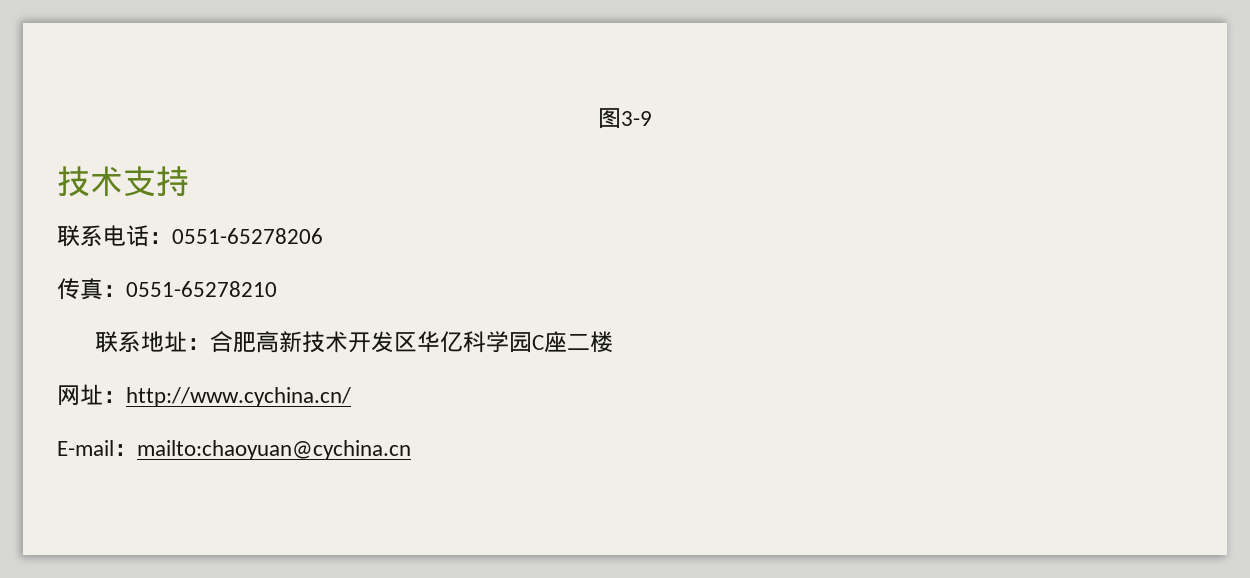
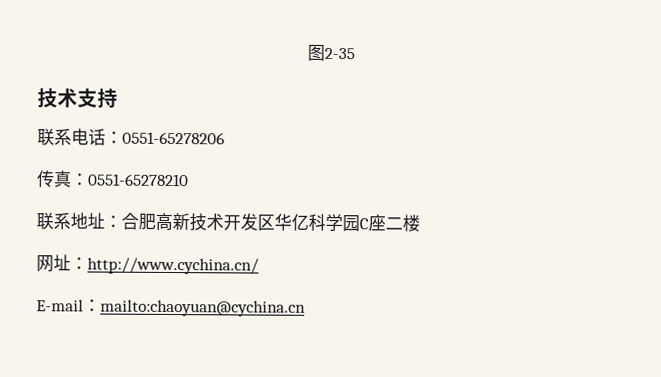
- 图3-9
+ 图2-35

